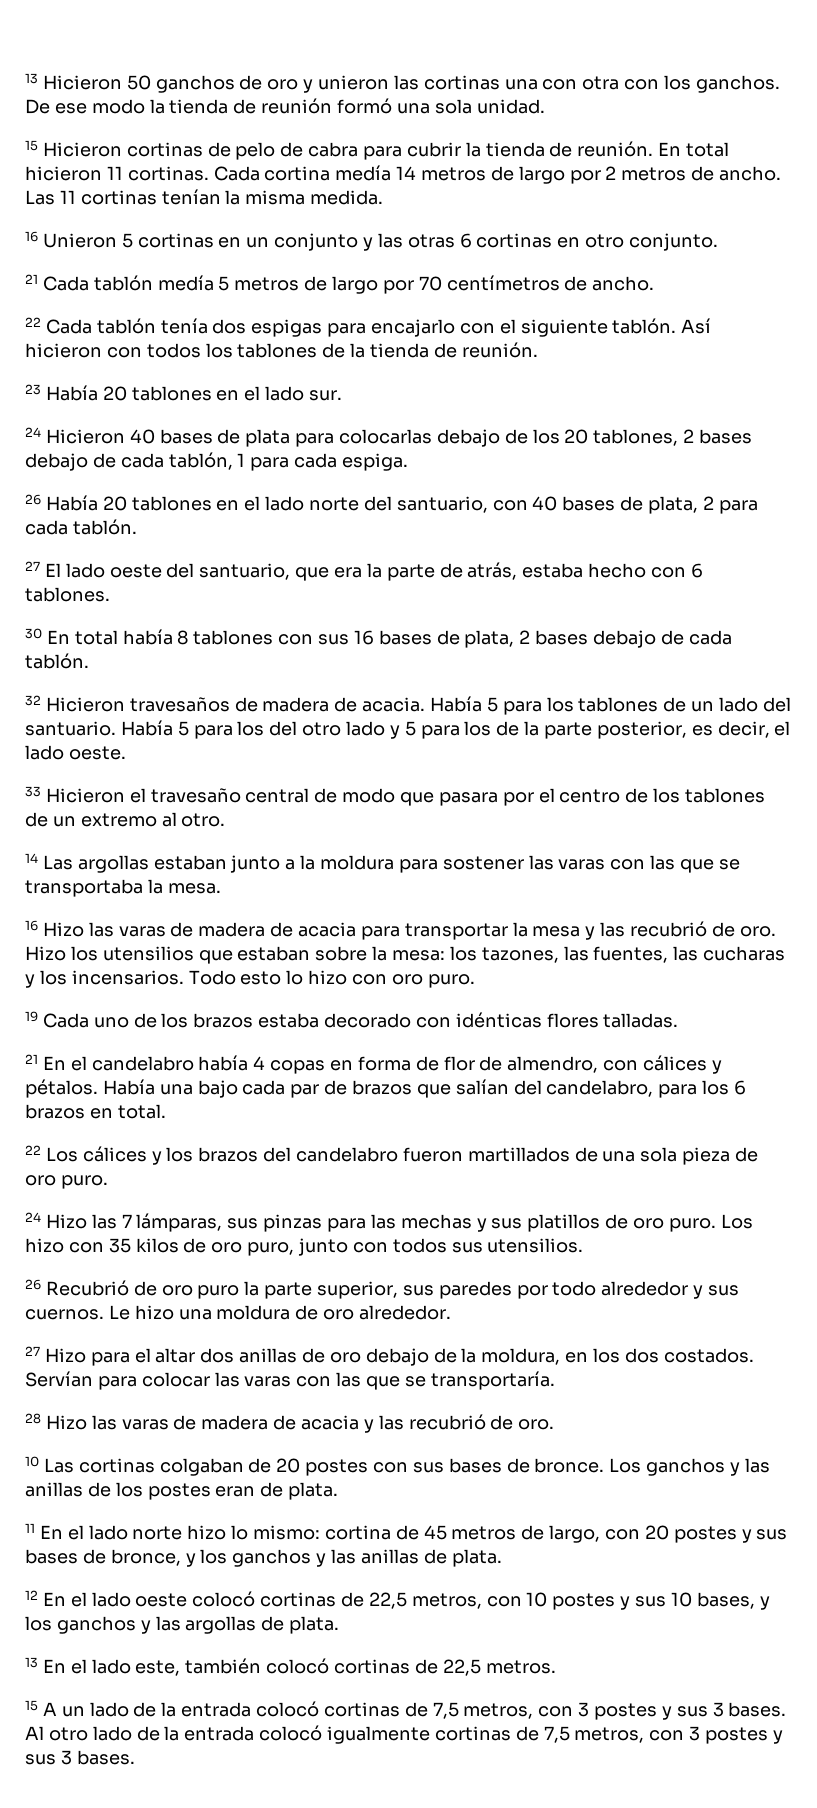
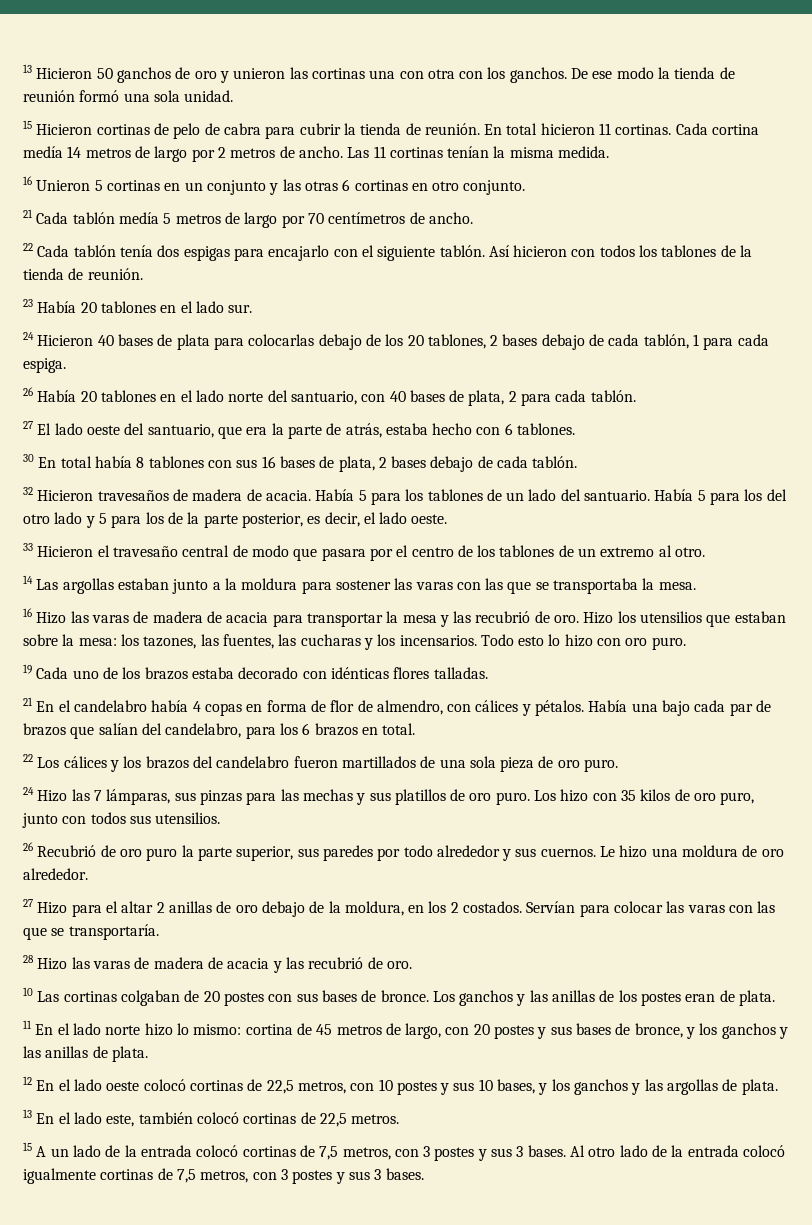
- 27 Hizo para el altar dos anillas de oro debajo de la moldura, en los dos costados.
+ 27 Hizo para el altar 2 anillas de oro debajo de la moldura, en los 2 costados.

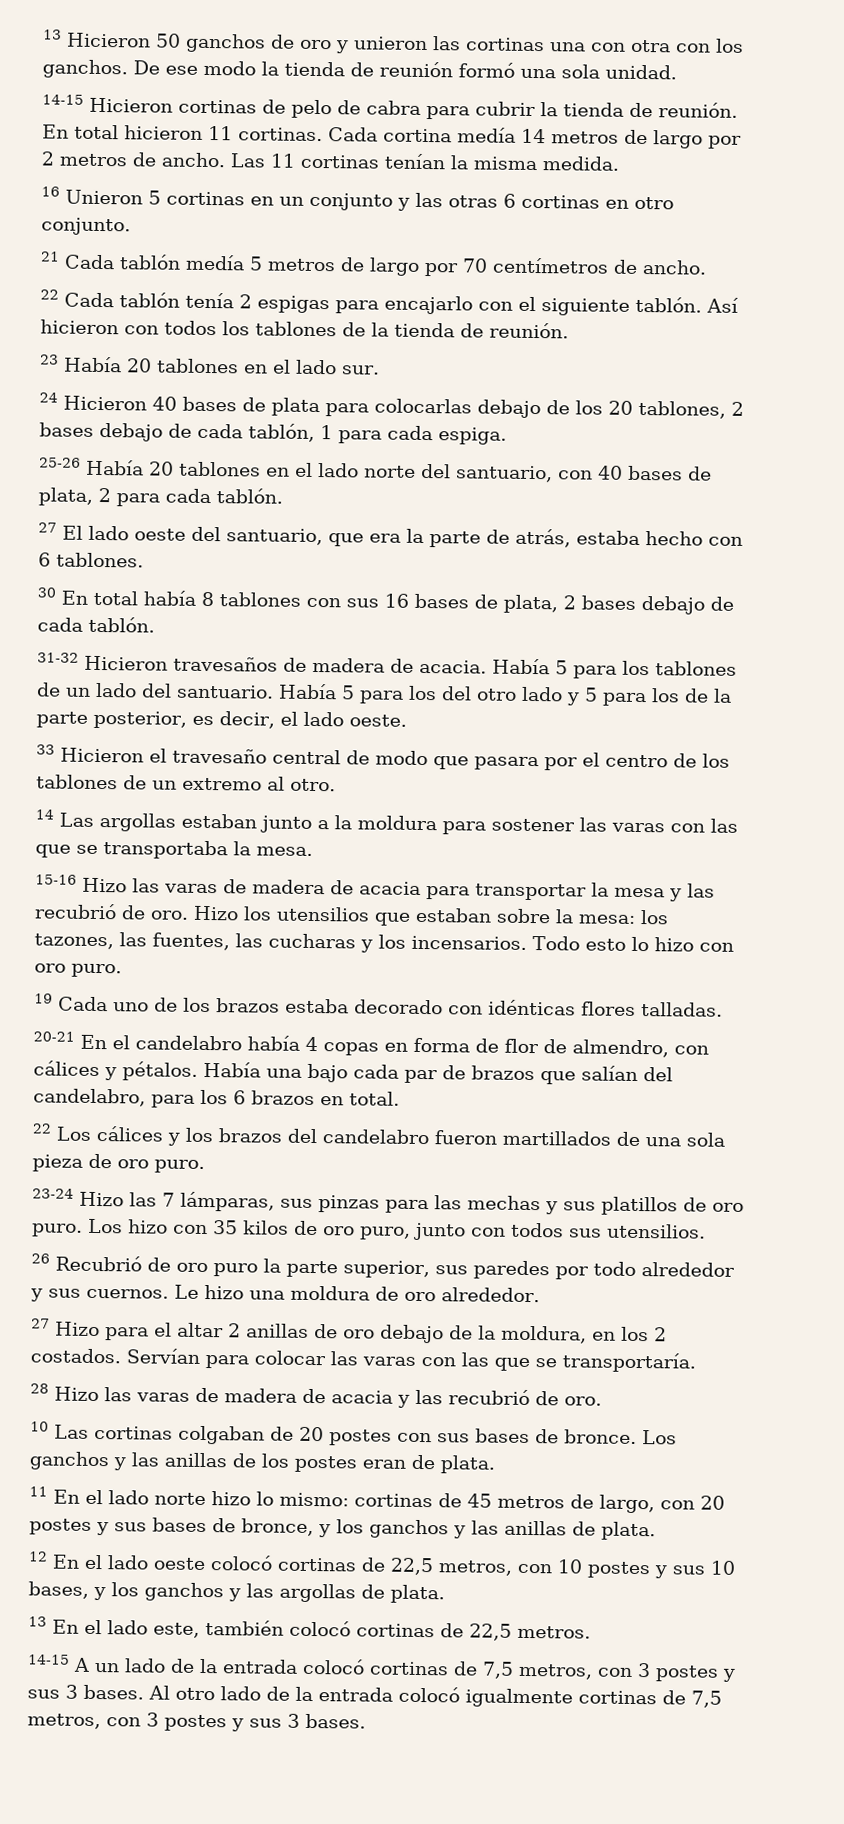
- 15 Hicieron cortinas de pelo de cabra para cubrir la tienda de reunión.
+ 14-15 Hicieron cortinas de pelo de cabra para cubrir la tienda de reunión.
- 22 Cada tablón tenía dos espigas para encajarlo con el siguiente tablón.
+ 22 Cada tablón tenía 2 espigas para encajarlo con el siguiente tablón.
- 26 Había 20 tablones en el lado norte del santuario, con 40 bases de plata, 2 para cada tablón.
+ 25-26 Había 20 tablones en el lado norte del santuario, con 40 bases de plata, 2 para cada tablón.
- 32 Hicieron travesaños de madera de acacia.
+ 31-32 Hicieron travesaños de madera de acacia.
- 16 Hizo las varas de madera de acacia para transportar la mesa y las recubrió de oro.
+ 15-16 Hizo las varas de madera de acacia para transportar la mesa y las recubrió de oro.
- 21 En el candelabro había 4 copas en forma de flor de almendro, con cálices y pétalos.
+ 20-21 En el candelabro había 4 copas en forma de flor de almendro, con cálices y pétalos.
- 24 Hizo las 7 lámparas, sus pinzas para las mechas y sus platillos de oro puro.
+ 23-24 Hizo las 7 lámparas, sus pinzas para las mechas y sus platillos de oro puro.
- 11 En el lado norte hizo lo mismo: cortina de 45 metros de largo, con 20 postes y sus bases de bronce, y los ganchos y las anillas de plata.
+ 11 En el lado norte hizo lo mismo: cortinas de 45 metros de largo, con 20 postes y sus bases de bronce, y los ganchos y las anillas de plata.
- 15 A un lado de la entrada colocó cortinas de 7,5 metros, con 3 postes y sus 3 bases.
+ 14-15 A un lado de la entrada colocó cortinas de 7,5 metros, con 3 postes y sus 3 bases.

